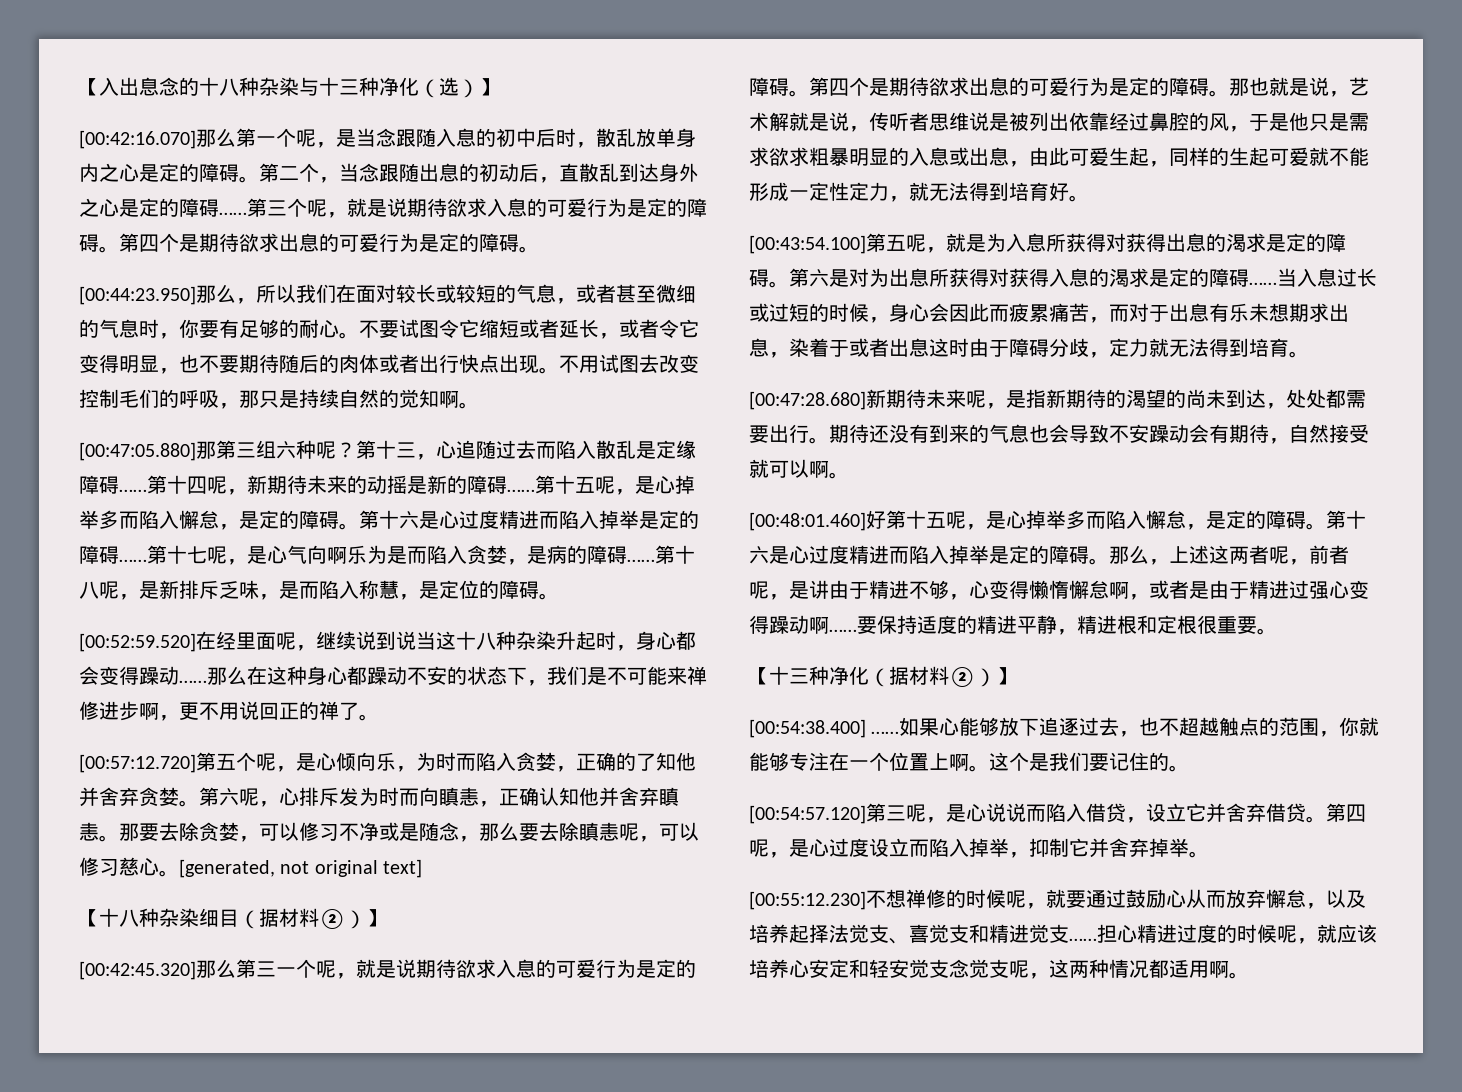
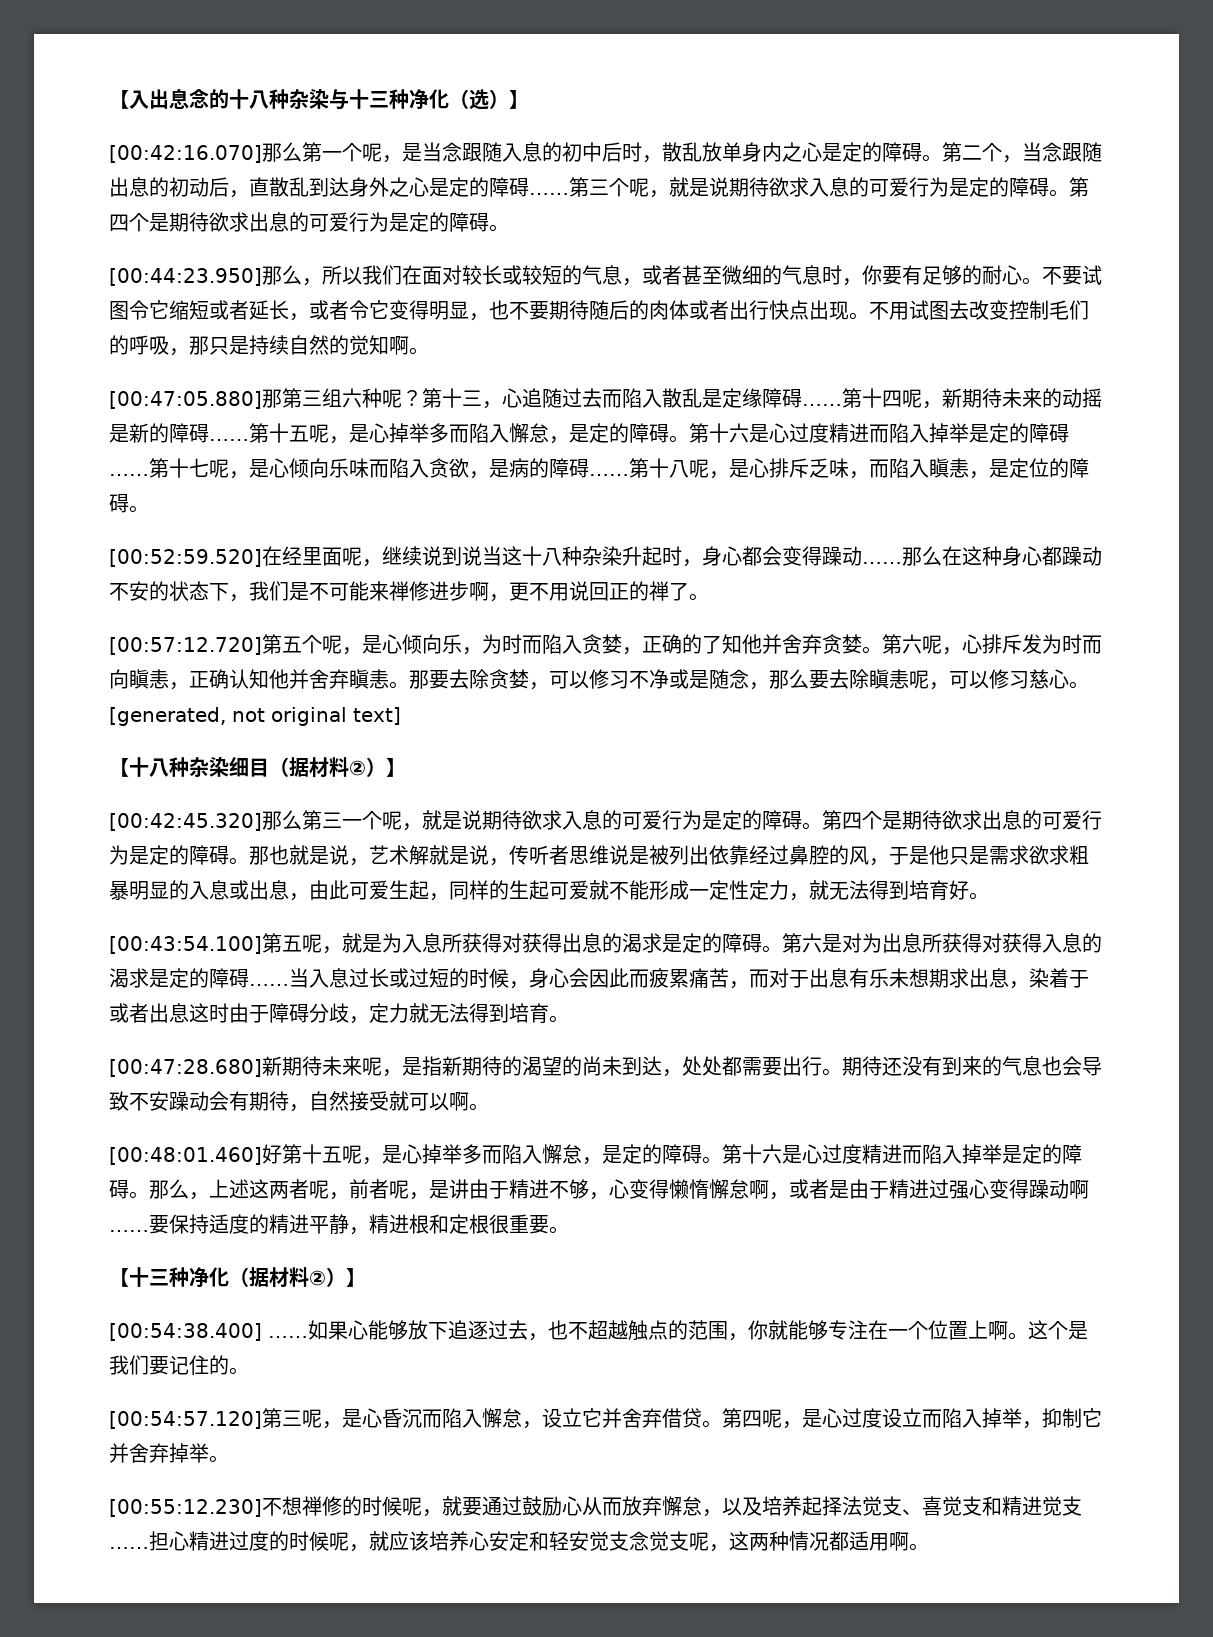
- 第十七呢，是心气向啊乐为是而陷入贪婪，是病的障碍……
+ 第十七呢，是心倾向乐味而陷入贪欲，是病的障碍……
- 第十八呢，是新排斥乏味，是而陷入称慧，是定位的障碍。
+ 第十八呢，是心排斥乏味，而陷入瞋恚，是定位的障碍。
- [00:54:57.120]第三呢，是心说说而陷入借贷，设立它并舍弃借贷。
+ [00:54:57.120]第三呢，是心昏沉而陷入懈怠，设立它并舍弃借贷。

